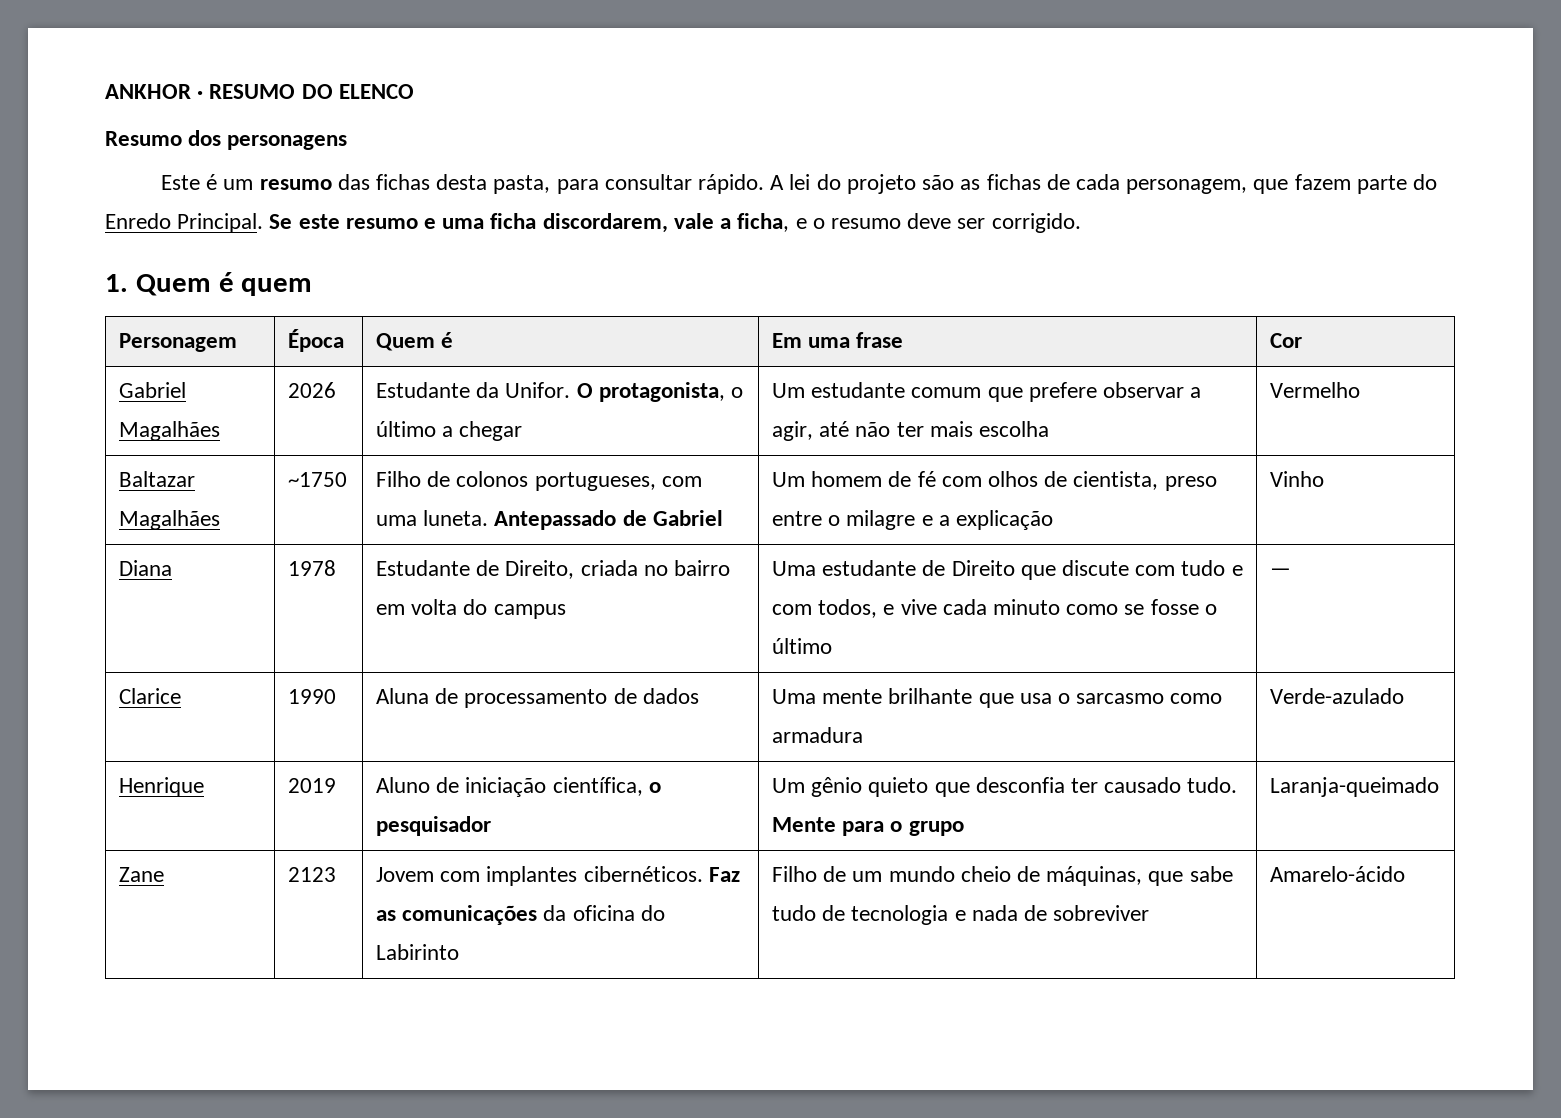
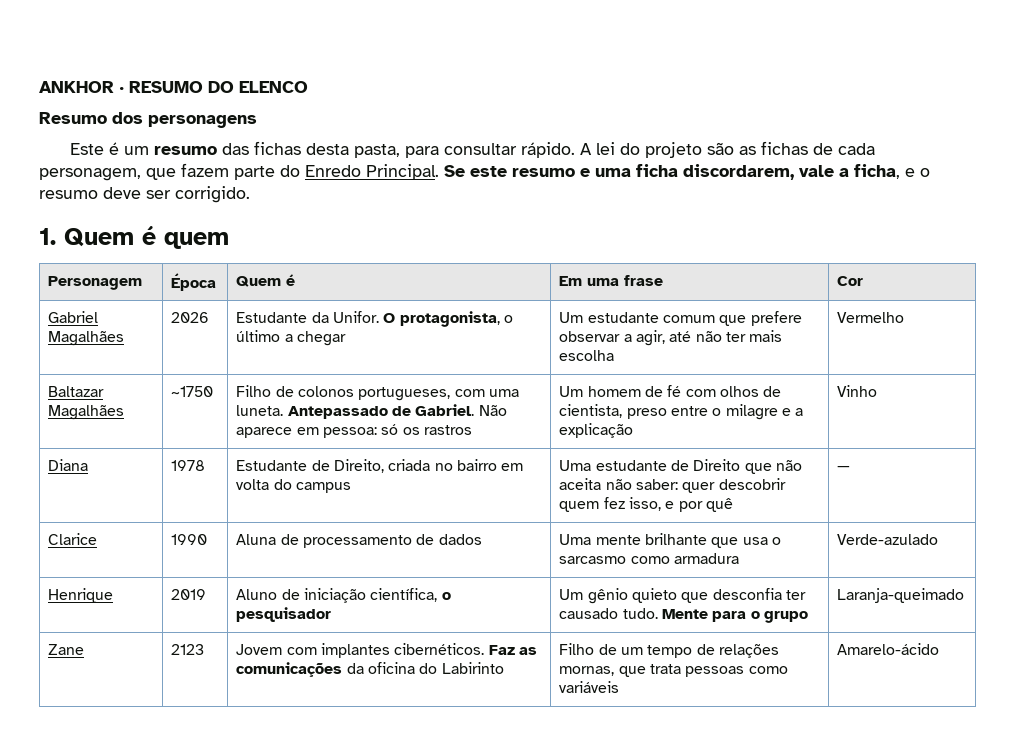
- Baltazar Magalhães | ~1750 | Filho de colonos portugueses, com uma luneta. Antepassado de Gabriel | Um homem de fé com olhos de cientista, preso entre o milagre e a explicação | Vinho
+ Baltazar Magalhães | ~1750 | Filho de colonos portugueses, com uma luneta. Antepassado de Gabriel. Não aparece em pessoa: só os rastros | Um homem de fé com olhos de cientista, preso entre o milagre e a explicação | Vinho
- Diana | 1978 | Estudante de Direito, criada no bairro em volta do campus | Uma estudante de Direito que discute com tudo e com todos, e vive cada minuto como se fosse o último | —
+ Diana | 1978 | Estudante de Direito, criada no bairro em volta do campus | Uma estudante de Direito que não aceita não saber: quer descobrir quem fez isso, e por quê | —
- Zane | 2123 | Jovem com implantes cibernéticos. Faz as comunicações da oficina do Labirinto | Filho de um mundo cheio de máquinas, que sabe tudo de tecnologia e nada de sobreviver | Amarelo-ácido
+ Zane | 2123 | Jovem com implantes cibernéticos. Faz as comunicações da oficina do Labirinto | Filho de um tempo de relações mornas, que trata pessoas como variáveis | Amarelo-ácido

